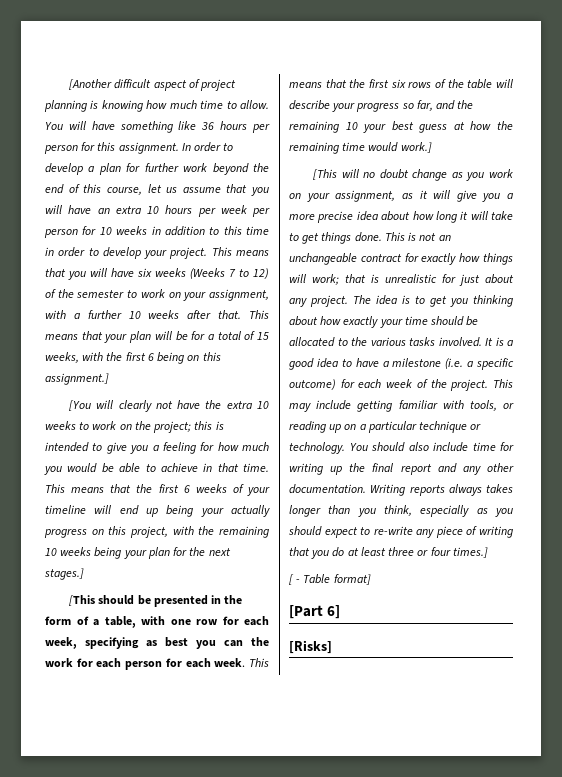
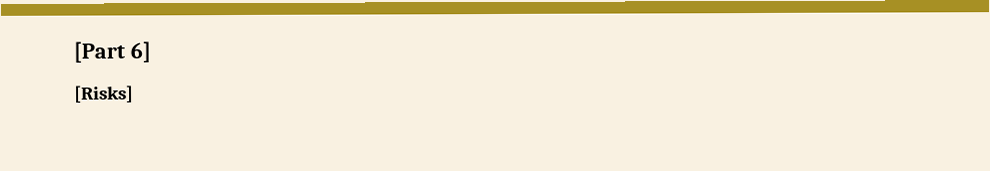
- [Another difficult aspect of project planning is knowing how much time to allow. You will have something like 36 hours per person for this assignment. In order to develop a plan for further work beyond the end of this course, let us assume that you will have an extra 10 hours per week per person for 10 weeks in addition to this time in order to develop your project. This means that you will have six weeks (Weeks 7 to 12) of the semester to work on your assignment, with a further 10 weeks after that. This means that your plan will be for a total of 15 weeks, with the first 6 being on this assignment.]
- [You will clearly not have the extra 10 weeks to work on the project; this is intended to give you a feeling for how much you would be able to achieve in that time. This means that the first 6 weeks of your timeline will end up being your actually progress on this project, with the remaining 10 weeks being your plan for the next stages.]
- [This should be presented in the form of a table, with one row for each week, specifying as best you can the work for each person for each week. This means that the first six rows of the table will describe your progress so far, and the remaining 10 your best guess at how the remaining time would work.]
- [This will no doubt change as you work on your assignment, as it will give you a more precise idea about how long it will take to get things done. This is not an unchangeable contract for exactly how things will work; that is unrealistic for just about any project. The idea is to get you thinking about how exactly your time should be allocated to the various tasks involved. It is a good idea to have a milestone (i.e. a specific outcome) for each week of the project. This may include getting familiar with tools, or reading up on a particular technique or technology. You should also include time for writing up the final report and any other documentation. Writing reports always takes longer than you think, especially as you should expect to re-write any piece of writing that you do at least three or four times.]
- [ - Table format]

